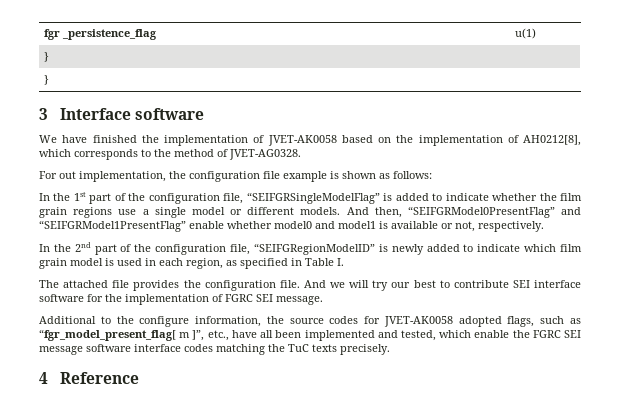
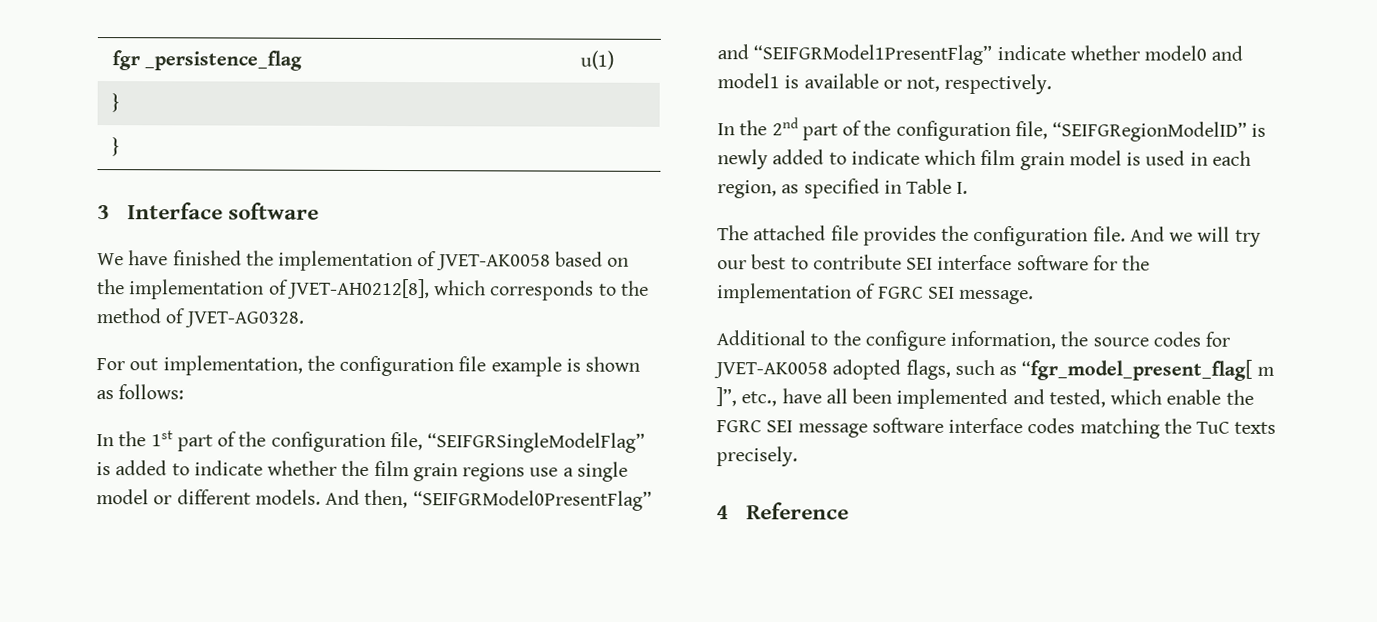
- We have finished the implementation of JVET-AK0058 based on the implementation of AH0212[8], which corresponds to the method of JVET-AG0328.
+ We have finished the implementation of JVET-AK0058 based on the implementation of JVET-AH0212[8], which corresponds to the method of JVET-AG0328.
- And then, “SEIFGRModel0PresentFlag” and “SEIFGRModel1PresentFlag” enable whether model0 and model1 is available or not, respectively.
+ And then, “SEIFGRModel0PresentFlag” and “SEIFGRModel1PresentFlag” indicate whether model0 and model1 is available or not, respectively.

